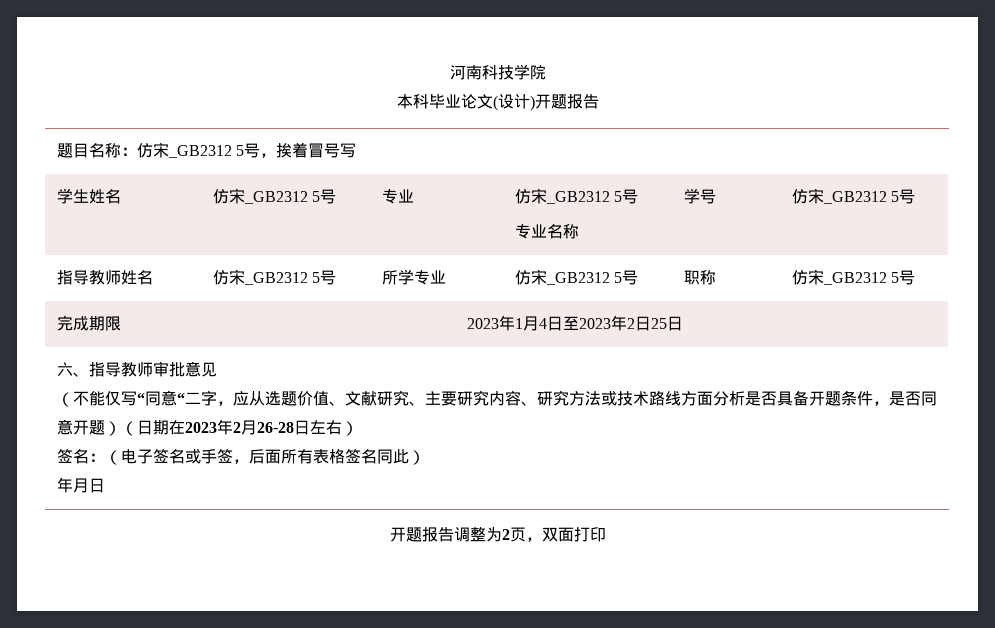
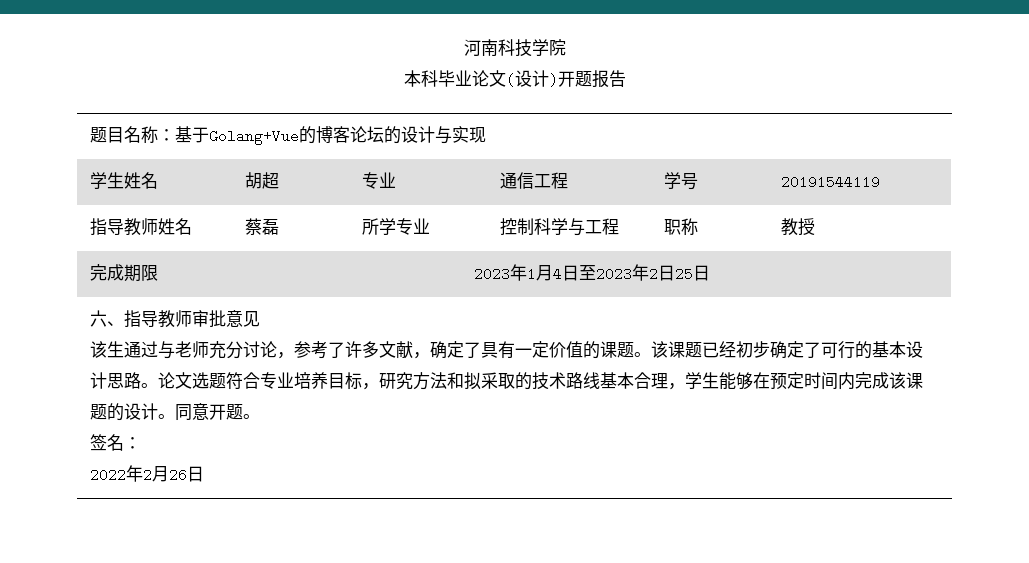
- 题目名称：仿宋_GB2312 5号，挨着冒号写
- 学生姓名 | 仿宋_GB2312 5号 | 专业 | 仿宋_GB2312 5号
- 专业名称 | 学号 | 仿宋_GB2312 5号
+ 题目名称：基于Golang+Vue的博客论坛的设计与实现
+ 学生姓名 | 胡超 | 专业 | 通信工程 | 学号 | 20191544119
- 指导教师姓名 | 仿宋_GB2312 5号 | 所学专业 | 仿宋_GB2312 5号 | 职称 | 仿宋_GB2312 5号
+ 指导教师姓名 | 蔡磊 | 所学专业 | 控制科学与工程 | 职称 | 教授
- （不能仅写“同意“二字，应从选题价值、文献研究、主要研究内容、研究方法或技术路线方面分析是否具备开题条件，是否同意开题）（日期在2023年2月26-28日左右）
- 签名：（电子签名或手签，后面所有表格签名同此）
- 年月日
- 开题报告调整为2页，双面打印
+ 该生通过与老师充分讨论，参考了许多文献，确定了具有一定价值的课题。该课题已经初步确定了可行的基本设计思路。论文选题符合专业培养目标，研究方法和拟采取的技术路线基本合理，学生能够在预定时间内完成该课题的设计。同意开题。
+ 签名：
+ 2022年2月26日

